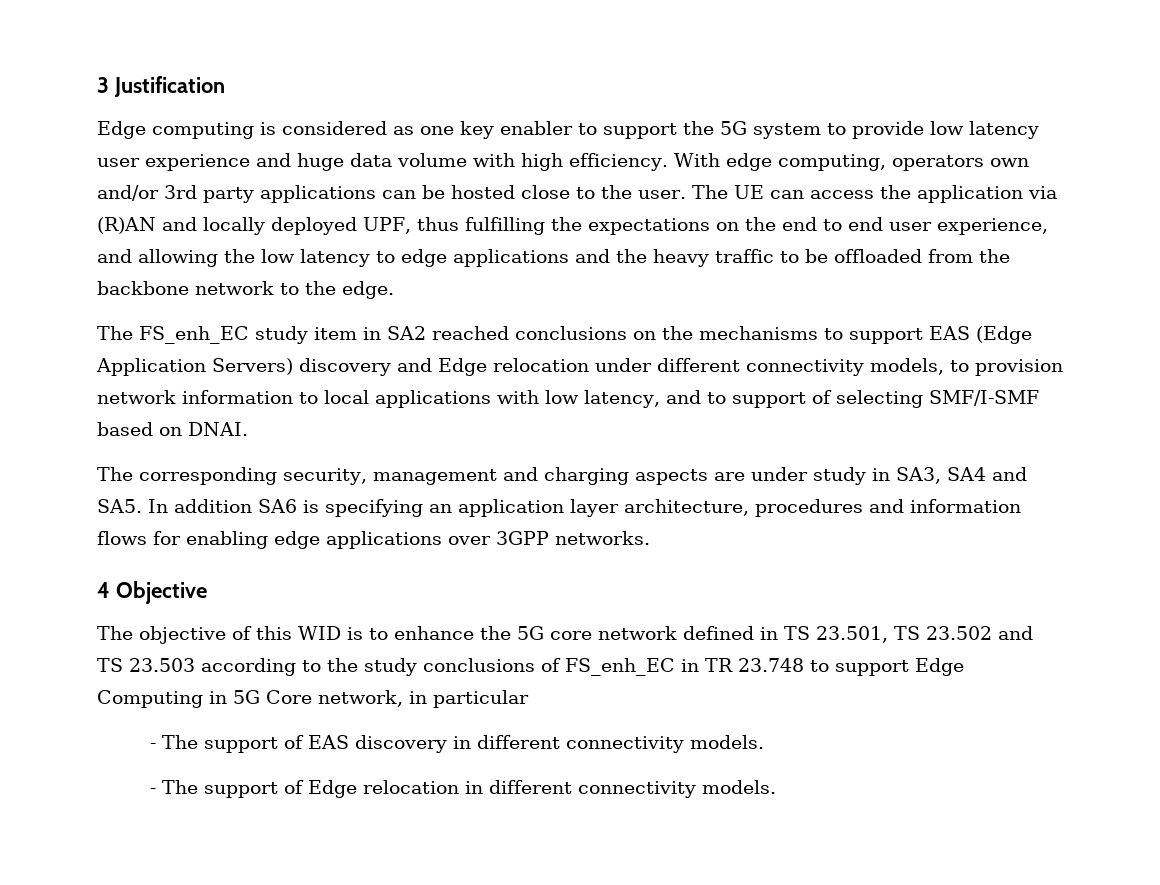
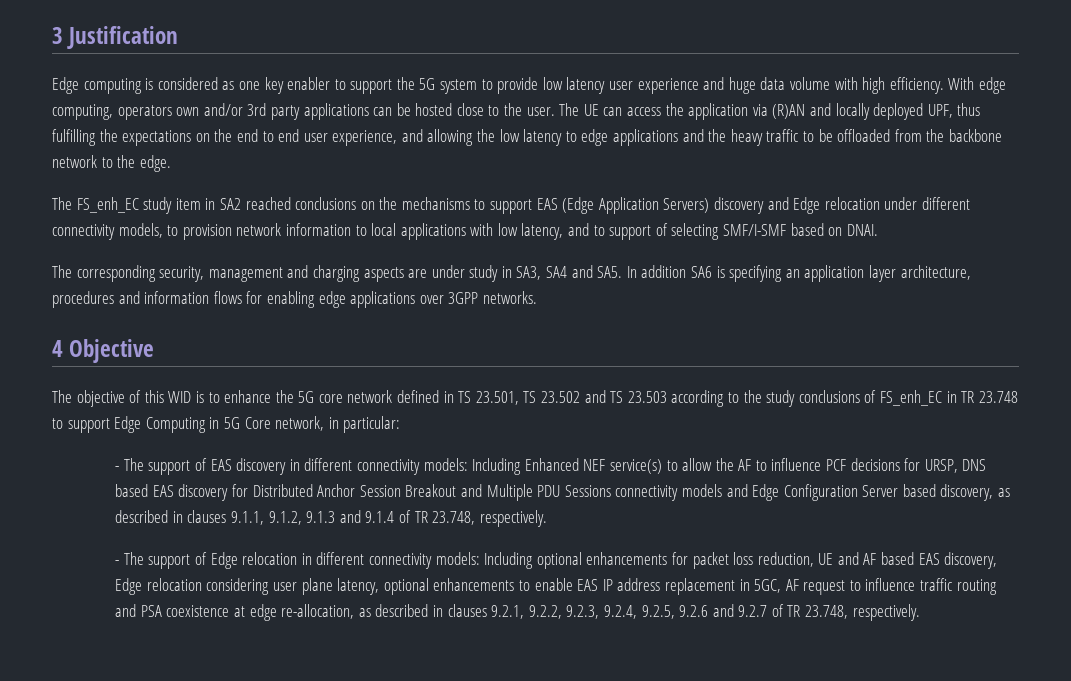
- The objective of this WID is to enhance the 5G core network defined in TS 23.501, TS 23.502 and TS 23.503 according to the study conclusions of FS_enh_EC in TR 23.748 to support Edge Computing in 5G Core network, in particular
+ The objective of this WID is to enhance the 5G core network defined in TS 23.501, TS 23.502 and TS 23.503 according to the study conclusions of FS_enh_EC in TR 23.748 to support Edge Computing in 5G Core network, in particular:
- - The support of EAS discovery in different connectivity models.
+ - The support of EAS discovery in different connectivity models: Including Enhanced NEF service(s) to allow the AF to influence PCF decisions for URSP, DNS based EAS discovery for Distributed Anchor Session Breakout and Multiple PDU Sessions connectivity models and Edge Configuration Server based discovery, as described in clauses 9.1.1, 9.1.2, 9.1.3 and 9.1.4 of TR 23.748, respectively.
- - The support of Edge relocation in different connectivity models.
+ - The support of Edge relocation in different connectivity models: Including optional enhancements for packet loss reduction, UE and AF based EAS discovery, Edge relocation considering user plane latency, optional enhancements to enable EAS IP address replacement in 5GC, AF request to influence traffic routing and PSA coexistence at edge re-allocation, as described in clauses 9.2.1, 9.2.2, 9.2.3, 9.2.4, 9.2.5, 9.2.6 and 9.2.7 of TR 23.748, respectively.

